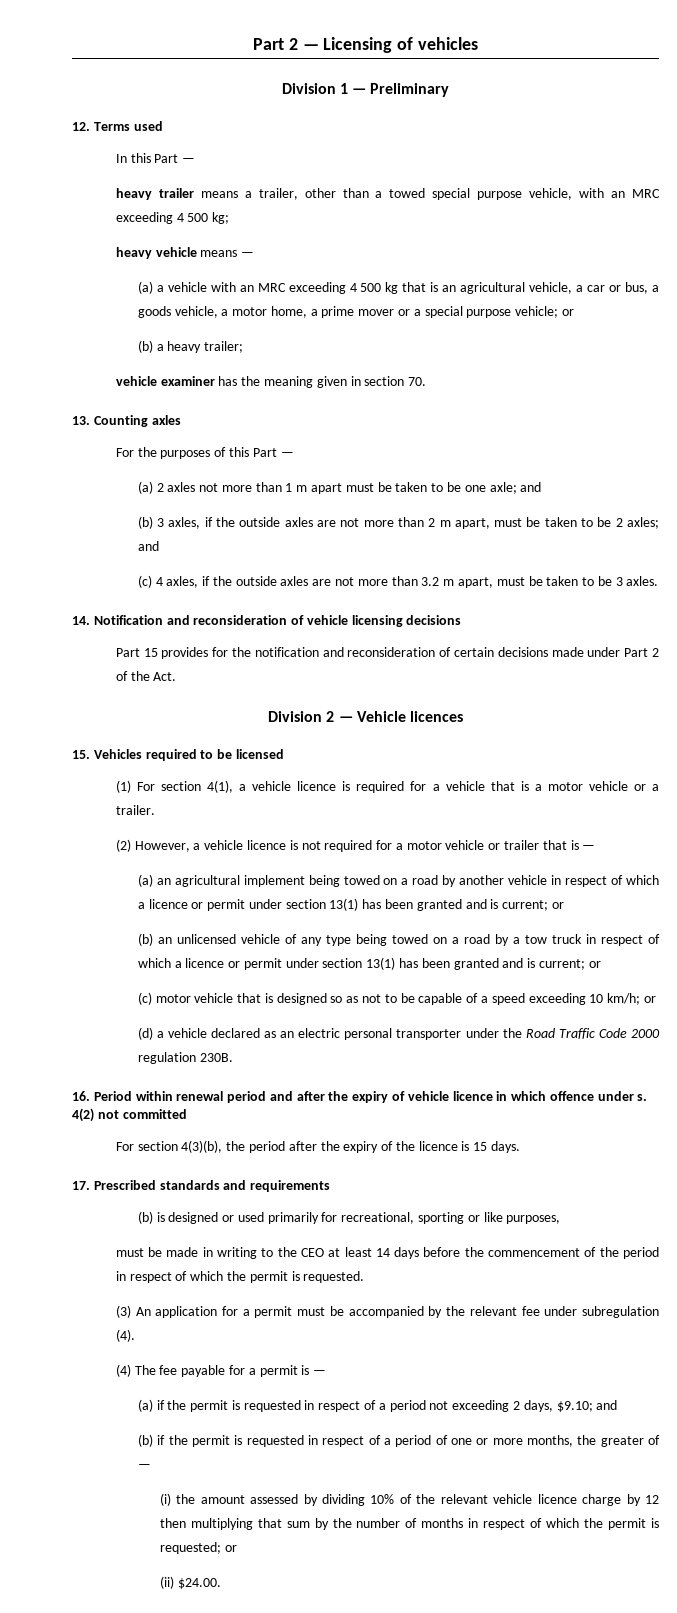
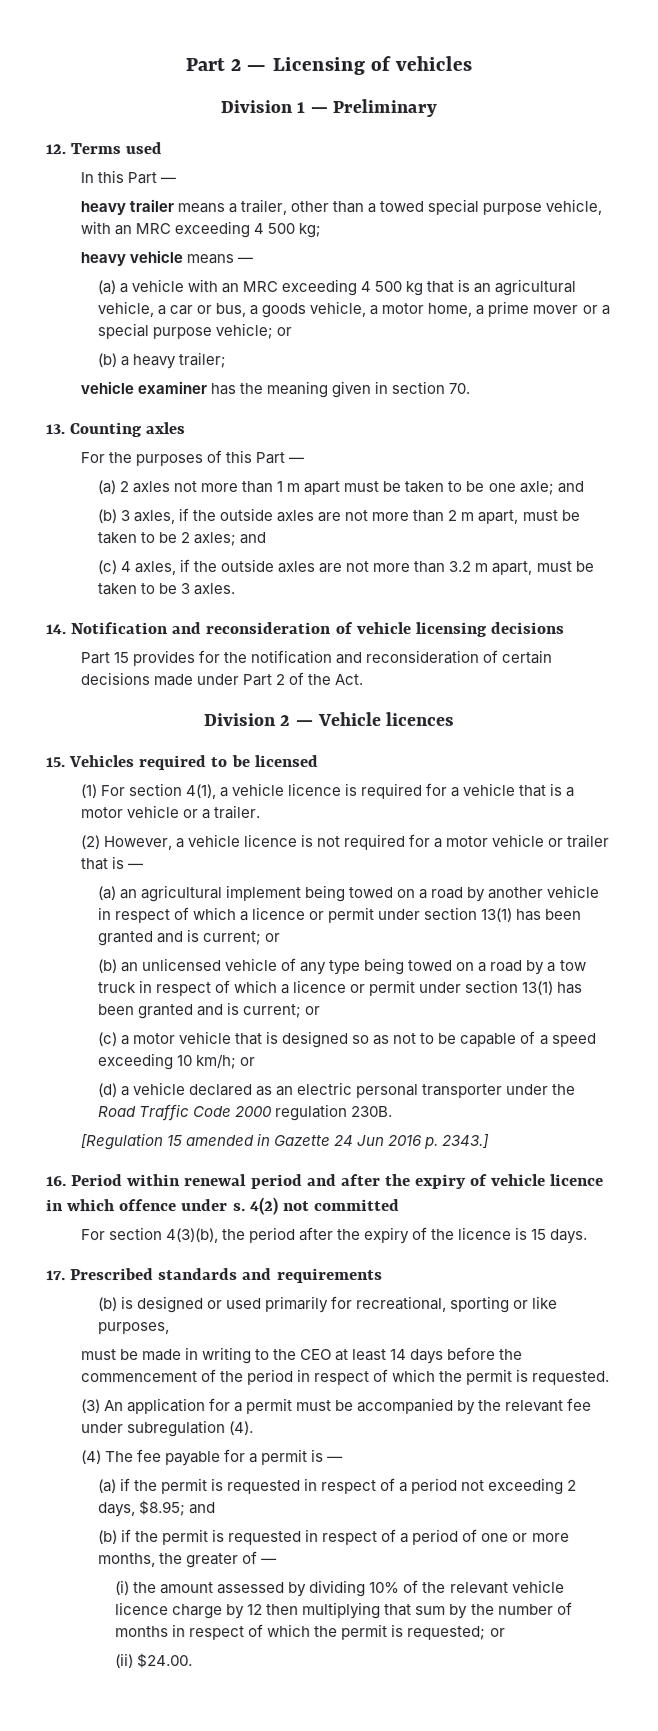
- (c) motor vehicle that is designed so as not to be capable of a speed exceeding 10 km/h; or
+ (c) a motor vehicle that is designed so as not to be capable of a speed exceeding 10 km/h; or
+ [Regulation 15 amended in Gazette 24 Jun 2016 p. 2343.]
- (a) if the permit is requested in respect of a period not exceeding 2 days, $9.10; and
+ (a) if the permit is requested in respect of a period not exceeding 2 days, $8.95; and

